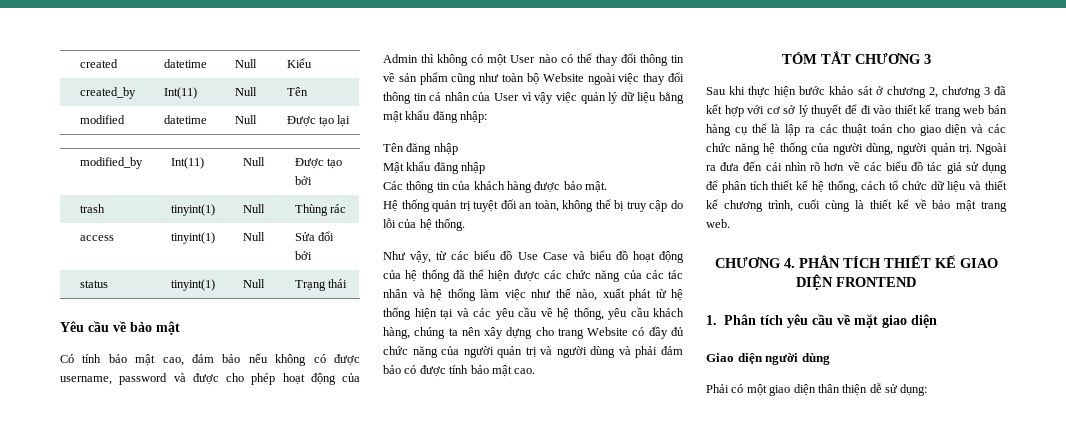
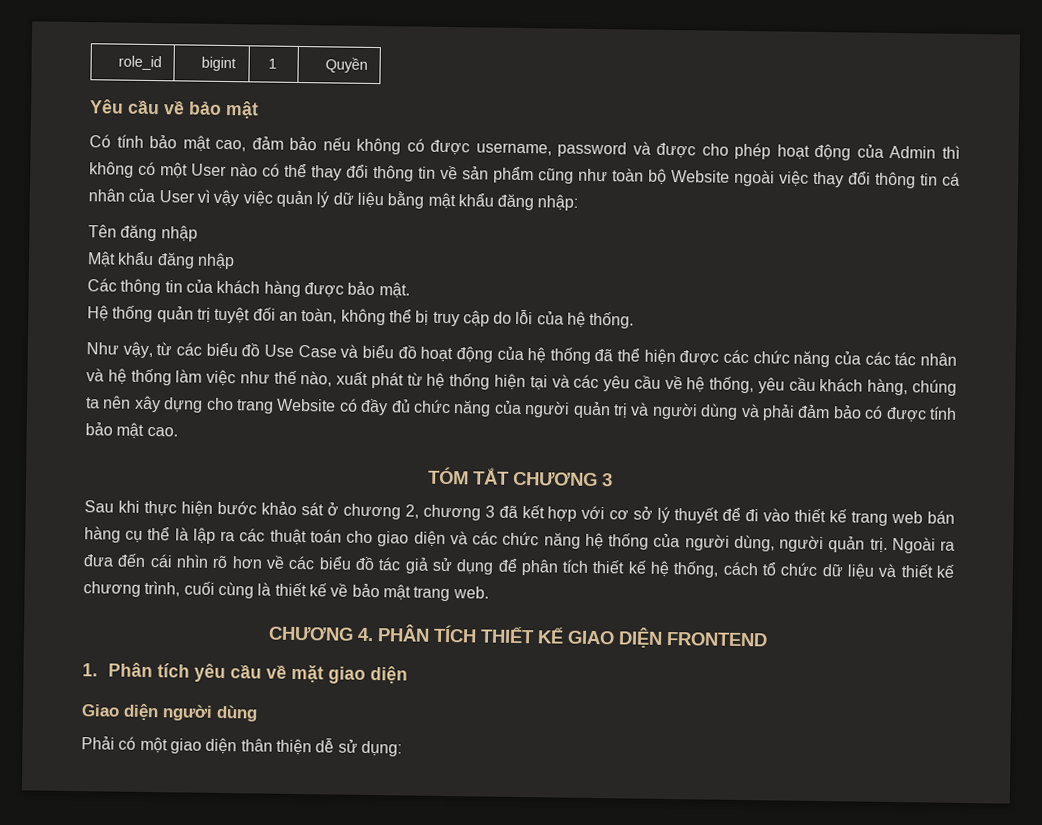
- created | datetime | Null | Kiểu
- created_by | Int(11) | Null | Tên
- modified | datetime | Null | Được tạo lại
- modified_by | Int(11) | Null | Được tạo bởi
- trash | tinyint(1) | Null | Thùng rác
- access | tinyint(1) | Null | Sửa đổi bởi
- status | tinyint(1) | Null | Trạng thái
+ role_id | bigint | 1 | Quyền

